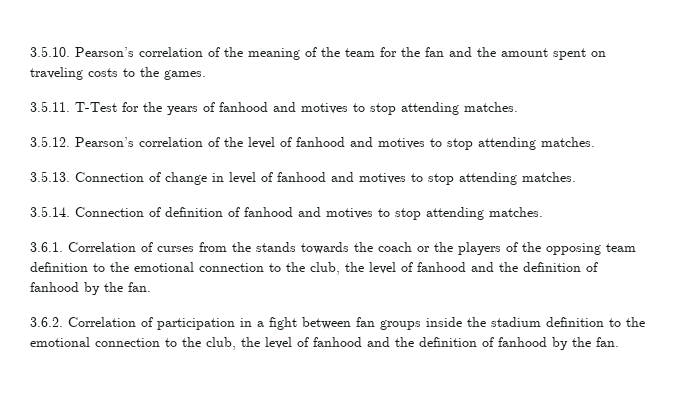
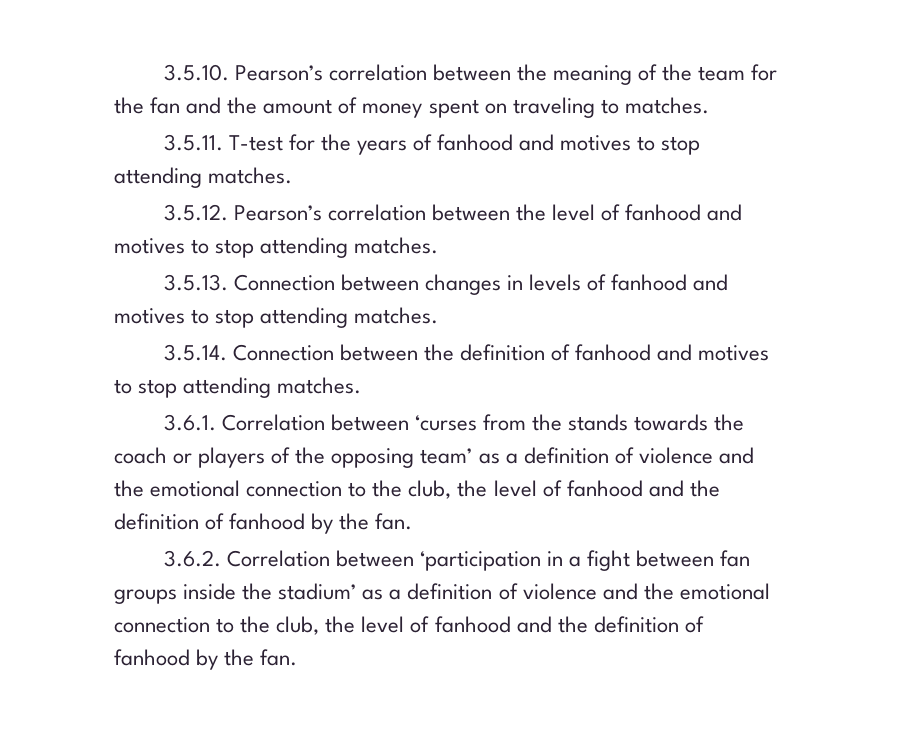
- 3.5.10. Pearson’s correlation of the meaning of the team for the fan and the amount spent on traveling costs to the games.
+ 3.5.10. Pearson’s correlation between the meaning of the team for the fan and the amount of money spent on traveling to matches.
- 3.5.11. T-Test for the years of fanhood and motives to stop attending matches.
+ 3.5.11. T-test for the years of fanhood and motives to stop attending matches.
- 3.5.12. Pearson’s correlation of the level of fanhood and motives to stop attending matches.
+ 3.5.12. Pearson’s correlation between the level of fanhood and motives to stop attending matches.
- 3.5.13. Connection of change in level of fanhood and motives to stop attending matches.
+ 3.5.13. Connection between changes in levels of fanhood and motives to stop attending matches.
- 3.5.14. Connection of definition of fanhood and motives to stop attending matches.
+ 3.5.14. Connection between the definition of fanhood and motives to stop attending matches.
- 3.6.1. Correlation of curses from the stands towards the coach or the players of the opposing team definition to the emotional connection to the club, the level of fanhood and the definition of fanhood by the fan.
+ 3.6.1. Correlation between ‘curses from the stands towards the coach or players of the opposing team’ as a definition of violence and the emotional connection to the club, the level of fanhood and the definition of fanhood by the fan.
- 3.6.2. Correlation of participation in a fight between fan groups inside the stadium definition to the emotional connection to the club, the level of fanhood and the definition of fanhood by the fan.
+ 3.6.2. Correlation between ‘participation in a fight between fan groups inside the stadium’ as a definition of violence and the emotional connection to the club, the level of fanhood and the definition of fanhood by the fan.

